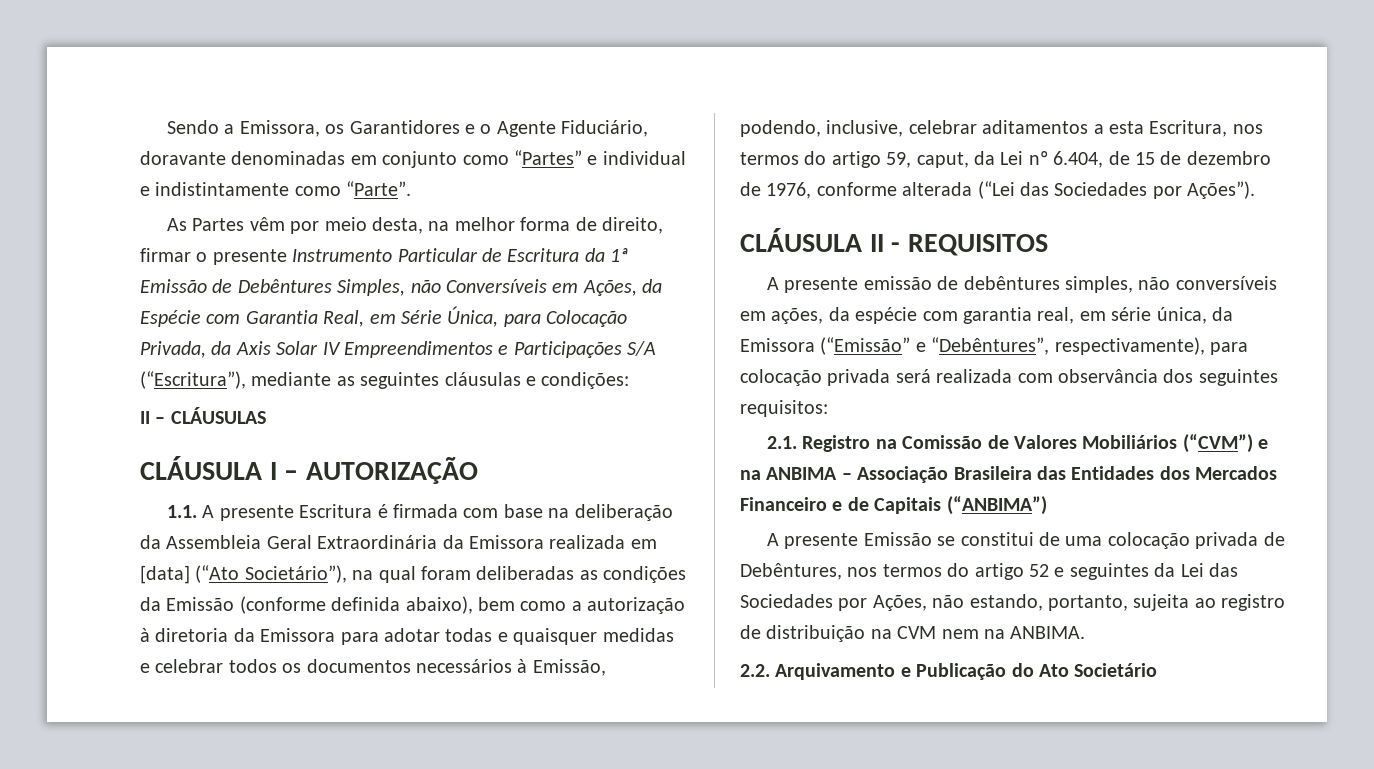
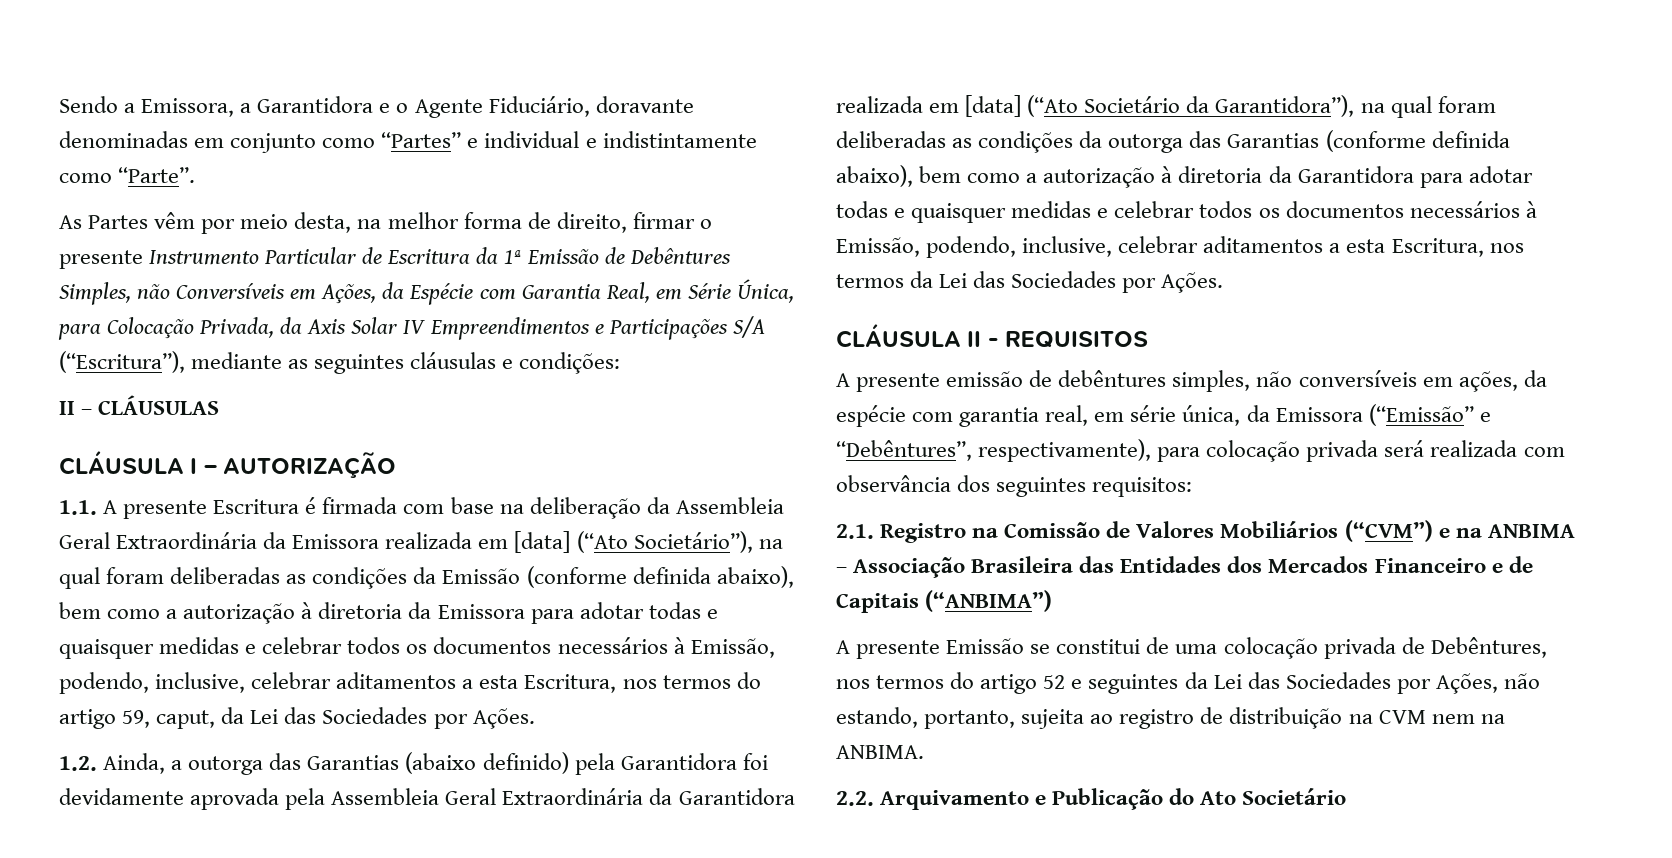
- Sendo a Emissora, os Garantidores e o Agente Fiduciário, doravante denominadas em conjunto como “Partes” e individual e indistintamente como “Parte”.
+ Sendo a Emissora, a Garantidora e o Agente Fiduciário, doravante denominadas em conjunto como “Partes” e individual e indistintamente como “Parte”.
- 1.1. A presente Escritura é firmada com base na deliberação da Assembleia Geral Extraordinária da Emissora realizada em [data] (“Ato Societário”), na qual foram deliberadas as condições da Emissão (conforme definida abaixo), bem como a autorização à diretoria da Emissora para adotar todas e quaisquer medidas e celebrar todos os documentos necessários à Emissão, podendo, inclusive, celebrar aditamentos a esta Escritura, nos termos do artigo 59, caput, da Lei nº 6.404, de 15 de dezembro de 1976, conforme alterada (“Lei das Sociedades por Ações”).
+ 1.1. A presente Escritura é firmada com base na deliberação da Assembleia Geral Extraordinária da Emissora realizada em [data] (“Ato Societário”), na qual foram deliberadas as condições da Emissão (conforme definida abaixo), bem como a autorização à diretoria da Emissora para adotar todas e quaisquer medidas e celebrar todos os documentos necessários à Emissão, podendo, inclusive, celebrar aditamentos a esta Escritura, nos termos do artigo 59, caput, da Lei das Sociedades por Ações.
+ 1.2. Ainda, a outorga das Garantias (abaixo definido) pela Garantidora foi devidamente aprovada pela Assembleia Geral Extraordinária da Garantidora realizada em [data] (“Ato Societário da Garantidora”), na qual foram deliberadas as condições da outorga das Garantias (conforme definida abaixo), bem como a autorização à diretoria da Garantidora para adotar todas e quaisquer medidas e celebrar todos os documentos necessários à Emissão, podendo, inclusive, celebrar aditamentos a esta Escritura, nos termos da Lei das Sociedades por Ações.

